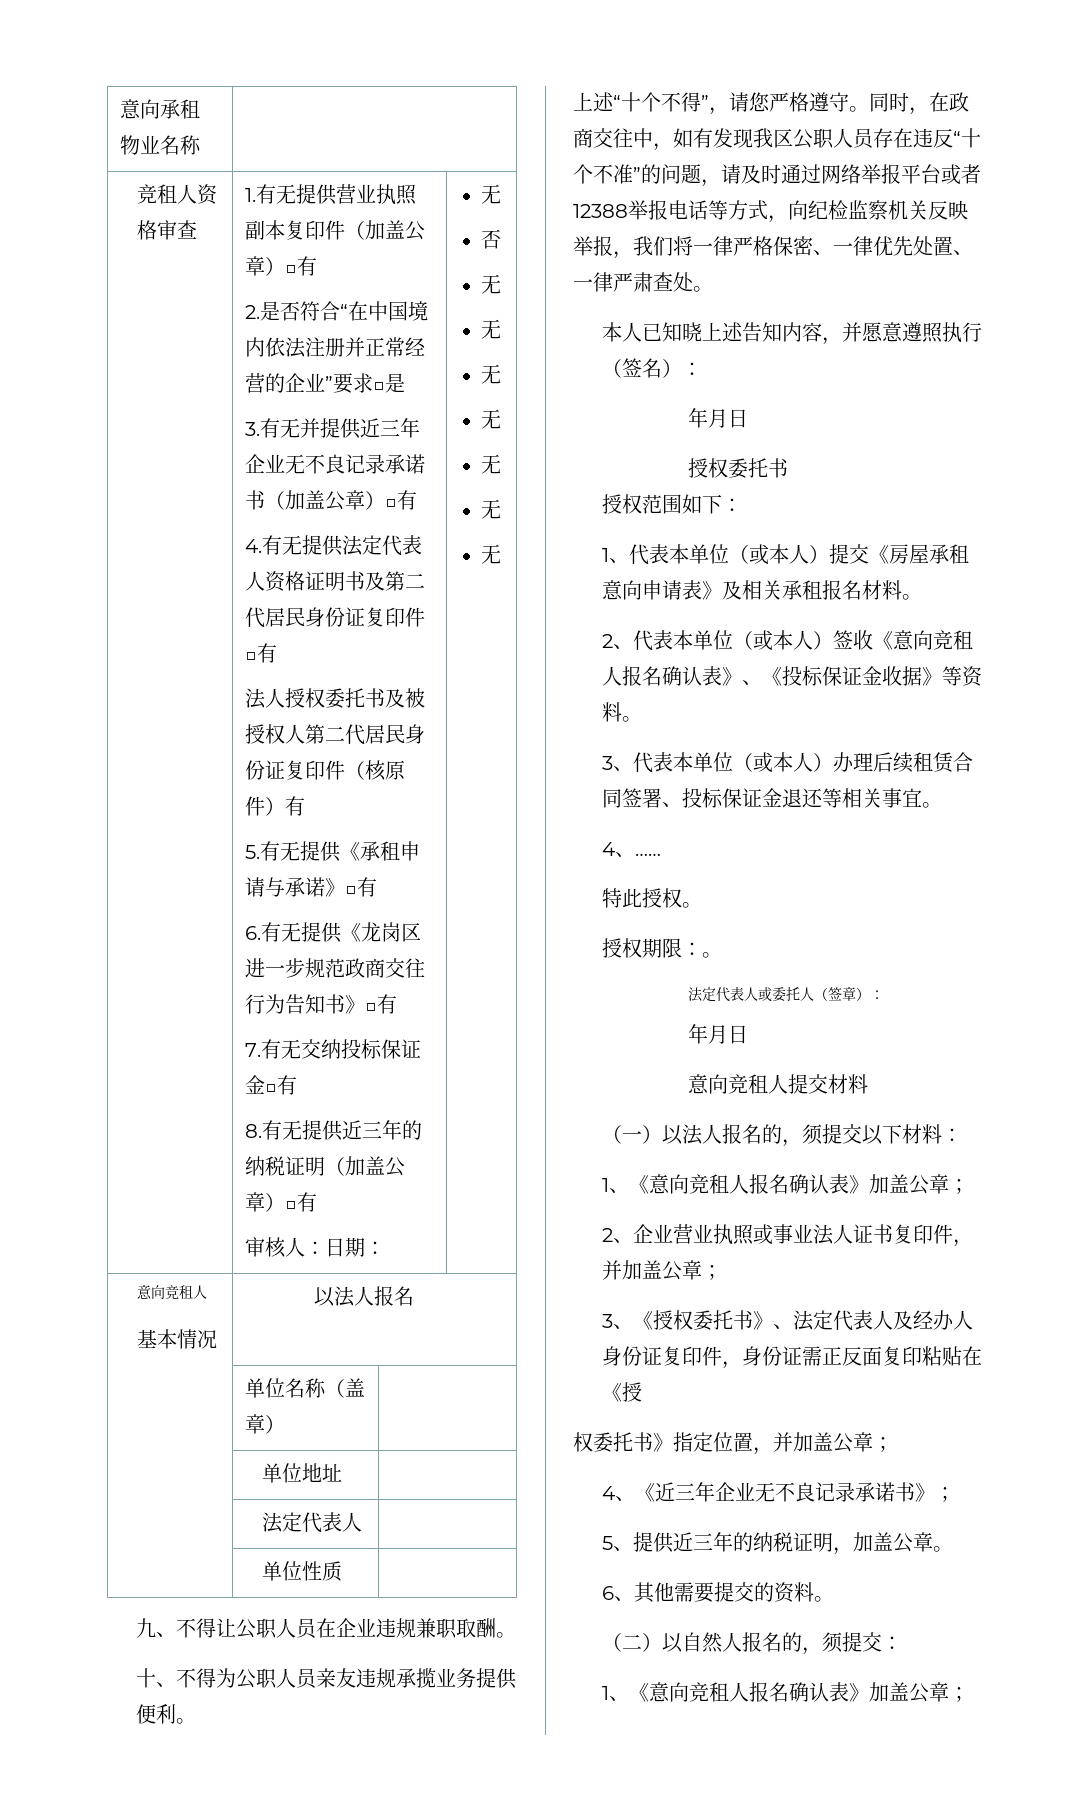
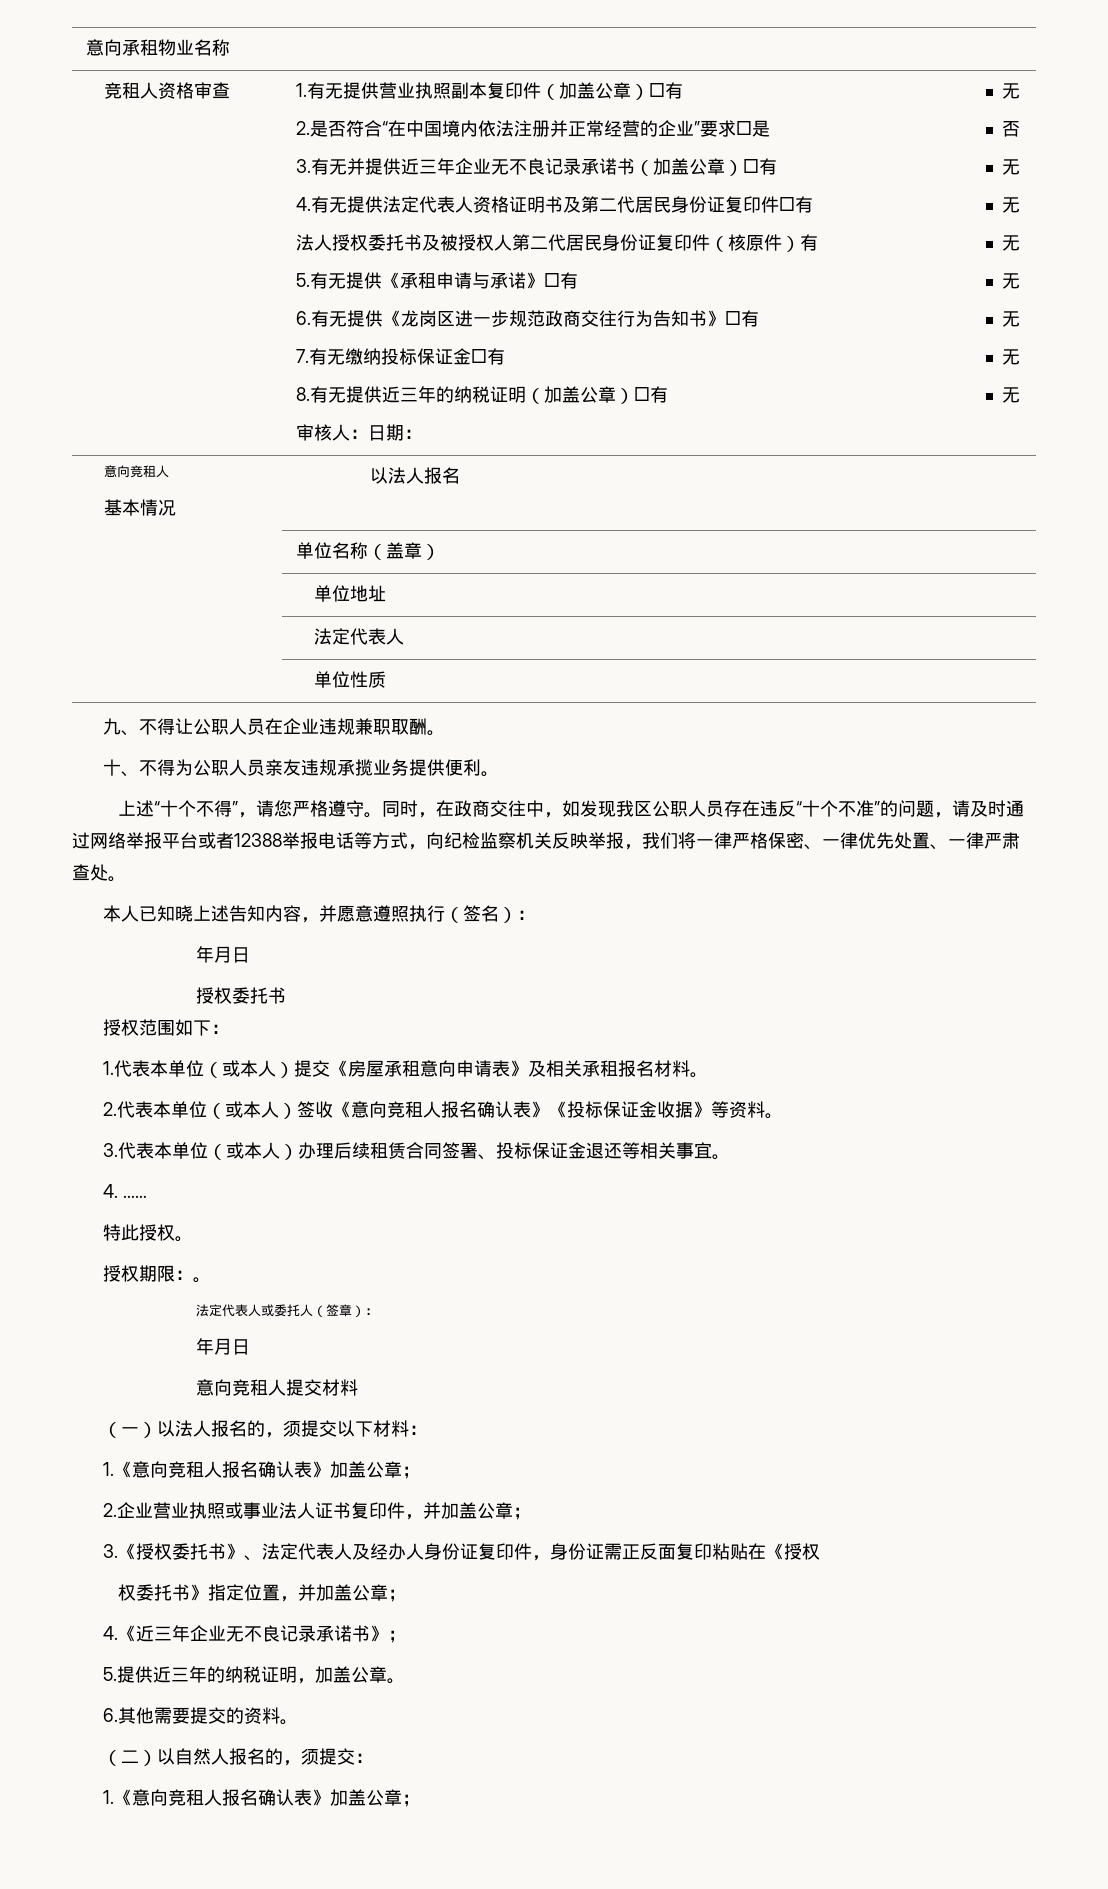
- 7.有无交纳投标保证金□有
+ 7.有无缴纳投标保证金□有
- 同时，在政商交往中，如有发现我区公职人员存在违反“十个不准”的问题，请及时通过网络举报平台或者12388举报电话等方式，向纪检监察机关反映举报，我们将一律严格保密、一律优先处置、一律严肃查处。
+ 同时，在政商交往中，如发现我区公职人员存在违反“十个不准”的问题，请及时通过网络举报平台或者12388举报电话等方式，向纪检监察机关反映举报，我们将一律严格保密、一律优先处置、一律严肃查处。
- 1、代表本单位（或本人）提交《房屋承租意向申请表》及相关承租报名材料。
+ 1.代表本单位（或本人）提交《房屋承租意向申请表》及相关承租报名材料。
- 2、代表本单位（或本人）签收《意向竞租人报名确认表》、《投标保证金收据》等资料。
+ 2.代表本单位（或本人）签收《意向竞租人报名确认表》《投标保证金收据》等资料。
- 3、代表本单位（或本人）办理后续租赁合同签署、投标保证金退还等相关事宜。
+ 3.代表本单位（或本人）办理后续租赁合同签署、投标保证金退还等相关事宜。
- 4、……
+ 4. ……
  （一）以法人报名的，须提交以下材料：
- 1、《意向竞租人报名确认表》加盖公章；
+ 1.《意向竞租人报名确认表》加盖公章；
- 2、企业营业执照或事业法人证书复印件，并加盖公章；
+ 2.企业营业执照或事业法人证书复印件，并加盖公章；
- 3、《授权委托书》、法定代表人及经办人身份证复印件，身份证需正反面复印粘贴在《授
+ 3.《授权委托书》、法定代表人及经办人身份证复印件，身份证需正反面复印粘贴在《授权
- 4、《近三年企业无不良记录承诺书》；
+ 4.《近三年企业无不良记录承诺书》；
- 5、提供近三年的纳税证明，加盖公章。
+ 5.提供近三年的纳税证明，加盖公章。
- 6、其他需要提交的资料。
+ 6.其他需要提交的资料。
  （二）以自然人报名的，须提交：
- 1、《意向竞租人报名确认表》加盖公章；
+ 1.《意向竞租人报名确认表》加盖公章；

